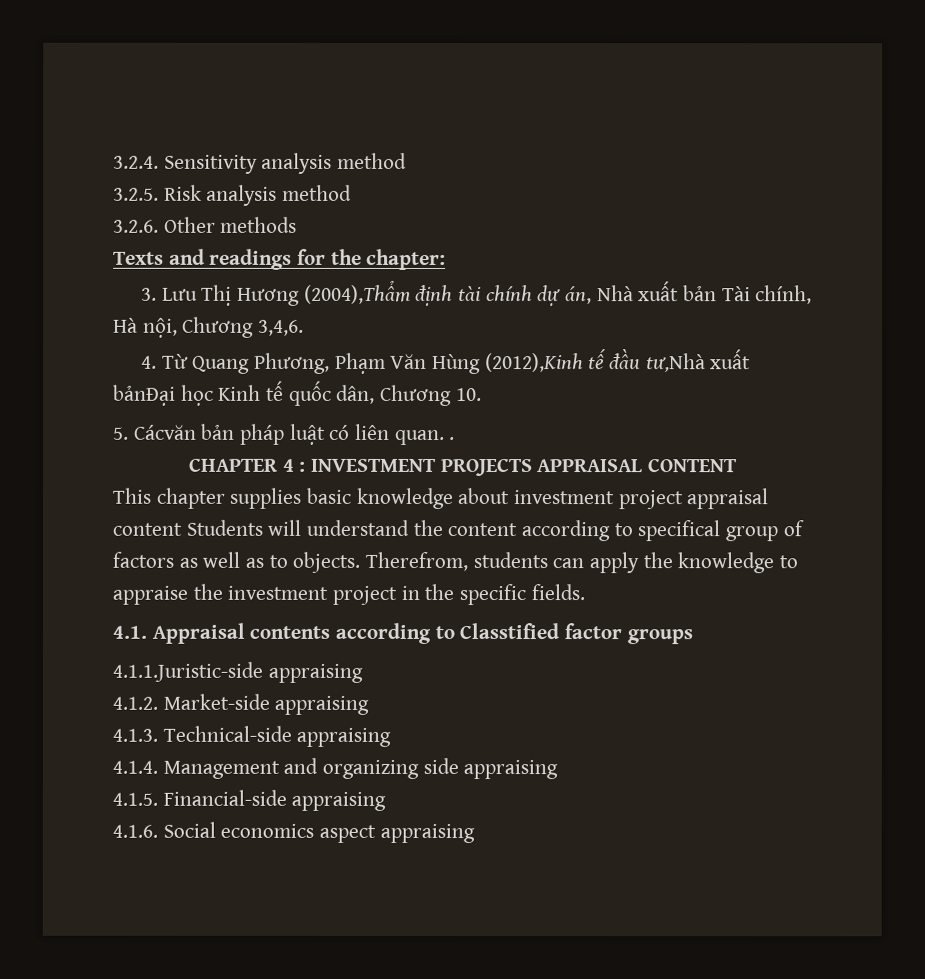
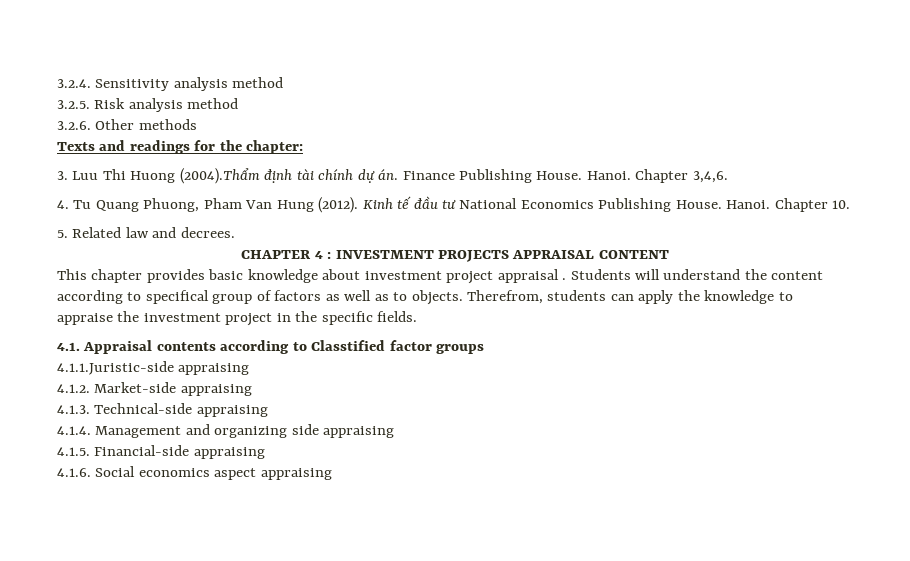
- 3. Lưu Thị Hương (2004),Thẩm định tài chính dự án, Nhà xuất bản Tài chính, Hà nội, Chương 3,4,6.
- 4. Từ Quang Phương, Phạm Văn Hùng (2012),Kinh tế đầu tư,Nhà xuất bảnĐại học Kinh tế quốc dân, Chương 10.
- 5. Cácvăn bản pháp luật có liên quan. .
+ 3. Luu Thi Huong (2004).Thẩm định tài chính dự án. Finance Publishing House. Hanoi. Chapter 3,4,6.
+ 4. Tu Quang Phuong, Pham Van Hung (2012). Kinh tế đầu tư National Economics Publishing House. Hanoi. Chapter 10.
+ 5. Related law and decrees.
- This chapter supplies basic knowledge about investment project appraisal content Students will understand the content according to specifical group of factors as well as to objects.
+ This chapter provides basic knowledge about investment project appraisal . Students will understand the content according to specifical group of factors as well as to objects.

